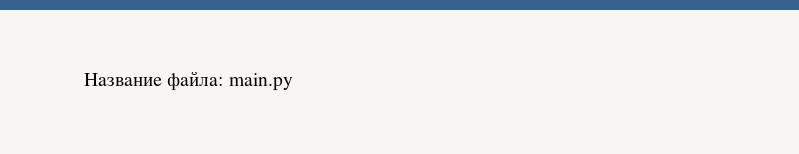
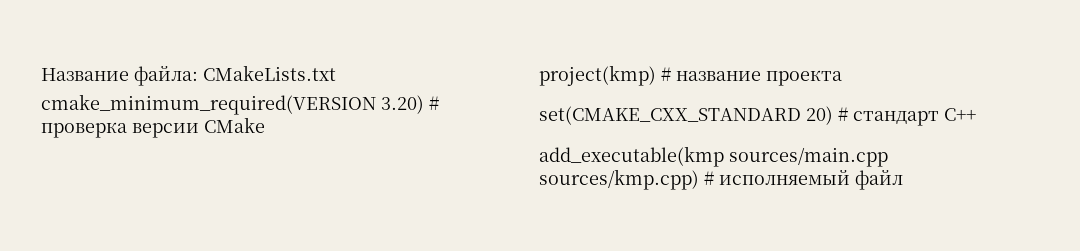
- Название файла: main.py
+ Название файла: CMakeLists.txt
+ cmake_minimum_required(VERSION 3.20) # проверка версии CMake
+ project(kmp) # название проекта
+ set(CMAKE_CXX_STANDARD 20) # стандарт C++
+ add_executable(kmp sources/main.cpp sources/kmp.cpp) # исполняемый файл

